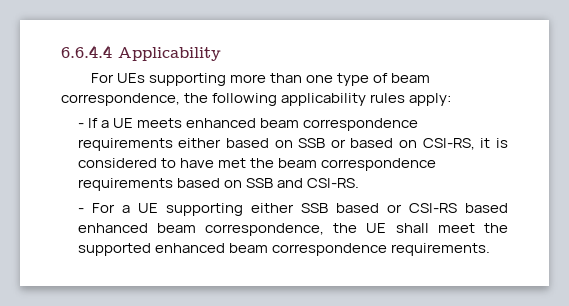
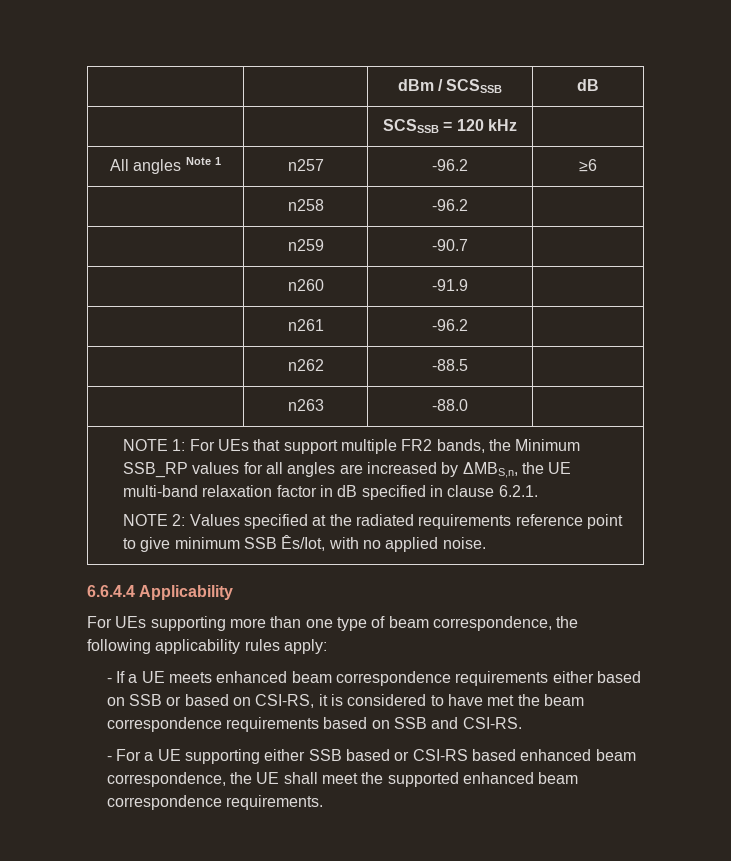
+ | | dBm / SCSSSB | dB
+ | | SCSSSB = 120 kHz |
+ All angles Note 1 | n257 | -96.2 | ≥6
+ | n258 | -96.2 |
+ | n259 | -90.7 |
+ | n260 | -91.9 |
+ | n261 | -96.2 |
+ | n262 | -88.5 |
+ | n263 | -88.0 |
+ NOTE 1: For UEs that support multiple FR2 bands, the Minimum SSB_RP values for all angles are increased by ΔMBS,n, the UE multi-band relaxation factor in dB specified in clause 6.2.1.
+ NOTE 2: Values specified at the radiated requirements reference point to give minimum SSB Ês/Iot, with no applied noise.

